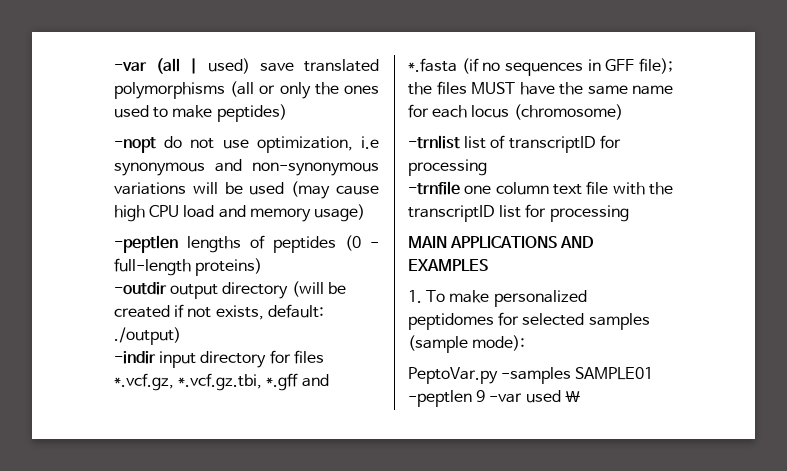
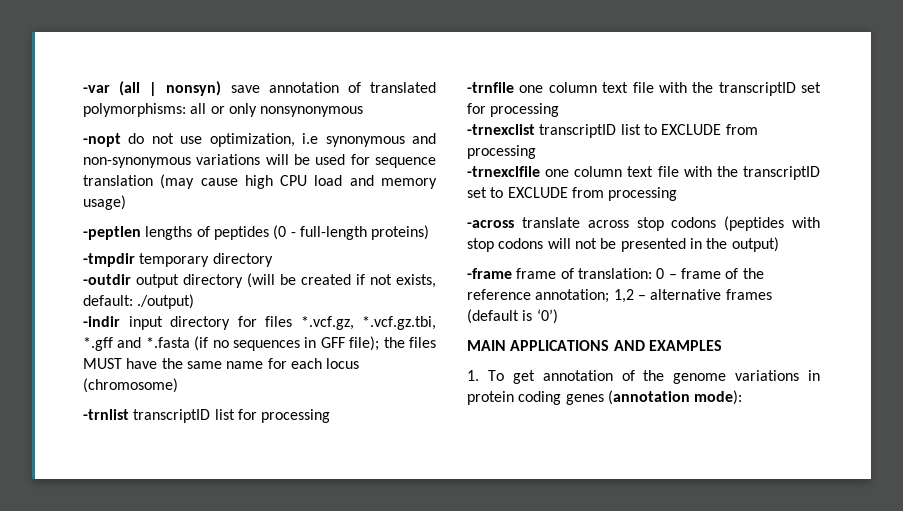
- -var (all | used) save translated polymorphisms (all or only the ones used to make peptides)
+ -var (all | nonsyn) save annotation of translated polymorphisms: all or only nonsynonymous
- -nopt do not use optimization, i.e synonymous and non-synonymous variations will be used (may cause high CPU load and memory usage)
+ -nopt do not use optimization, i.e synonymous and non-synonymous variations will be used for sequence translation (may cause high CPU load and memory usage)
+ -tmpdir temporary directory
- -trnlist list of transcriptID for processing
+ -trnlist transcriptID list for processing
- -trnfile one column text file with the transcriptID list for processing
+ -trnfile one column text file with the transcriptID set for processing
+ -trnexclist transcriptID list to EXCLUDE from processing
+ -trnexclfile one column text file with the transcriptID set to EXCLUDE from processing
+ -across translate across stop codons (peptides with stop codons will not be presented in the output)
+ -frame frame of translation: 0 – frame of the reference annotation; 1,2 – alternative frames (default is ‘0’)
- 1. To make personalized peptidomes for selected samples (sample mode):
- PeptoVar.py -samples SAMPLE01 -peptlen 9 -var used \
+ 1. To get annotation of the genome variations in protein coding genes (annotation mode):

